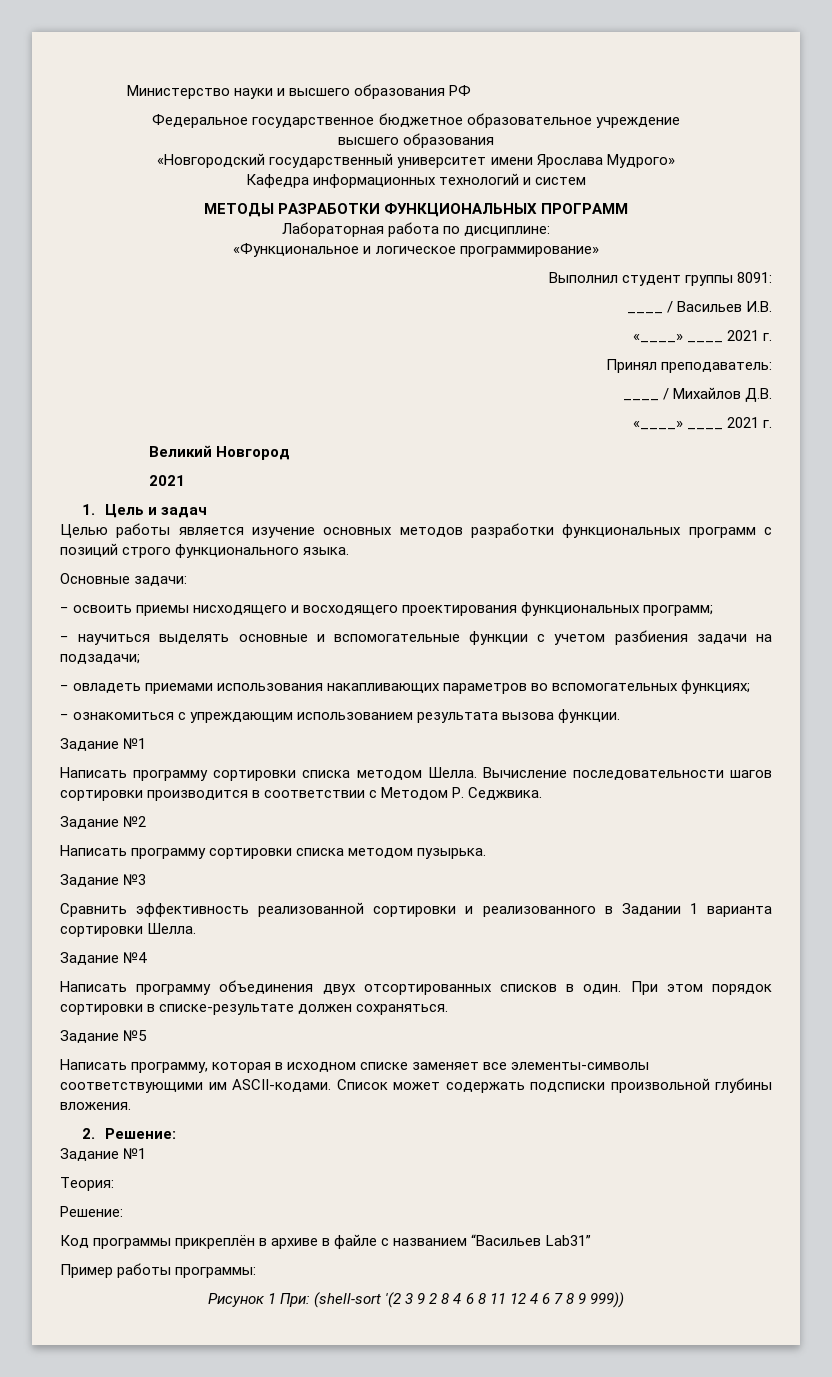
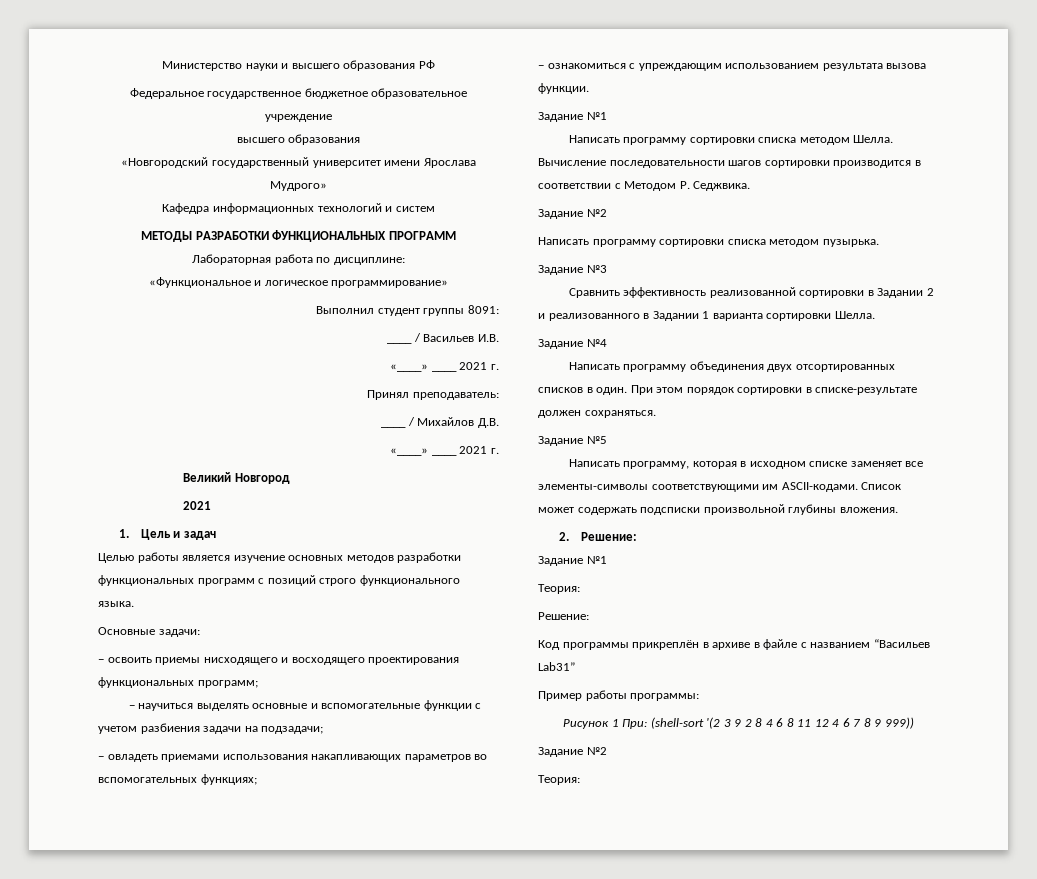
- Сравнить эффективность реализованной сортировки и реализованного в Задании 1 варианта сортировки Шелла.
+ Сравнить эффективность реализованной сортировки в Задании 2 и реализованного в Задании 1 варианта сортировки Шелла.
  Рисунок 1 При: (shell-sort '(2 3 9 2 8 4 6 8 11 12 4 6 7 8 9 999))
+ Задание №2
+ Теория:

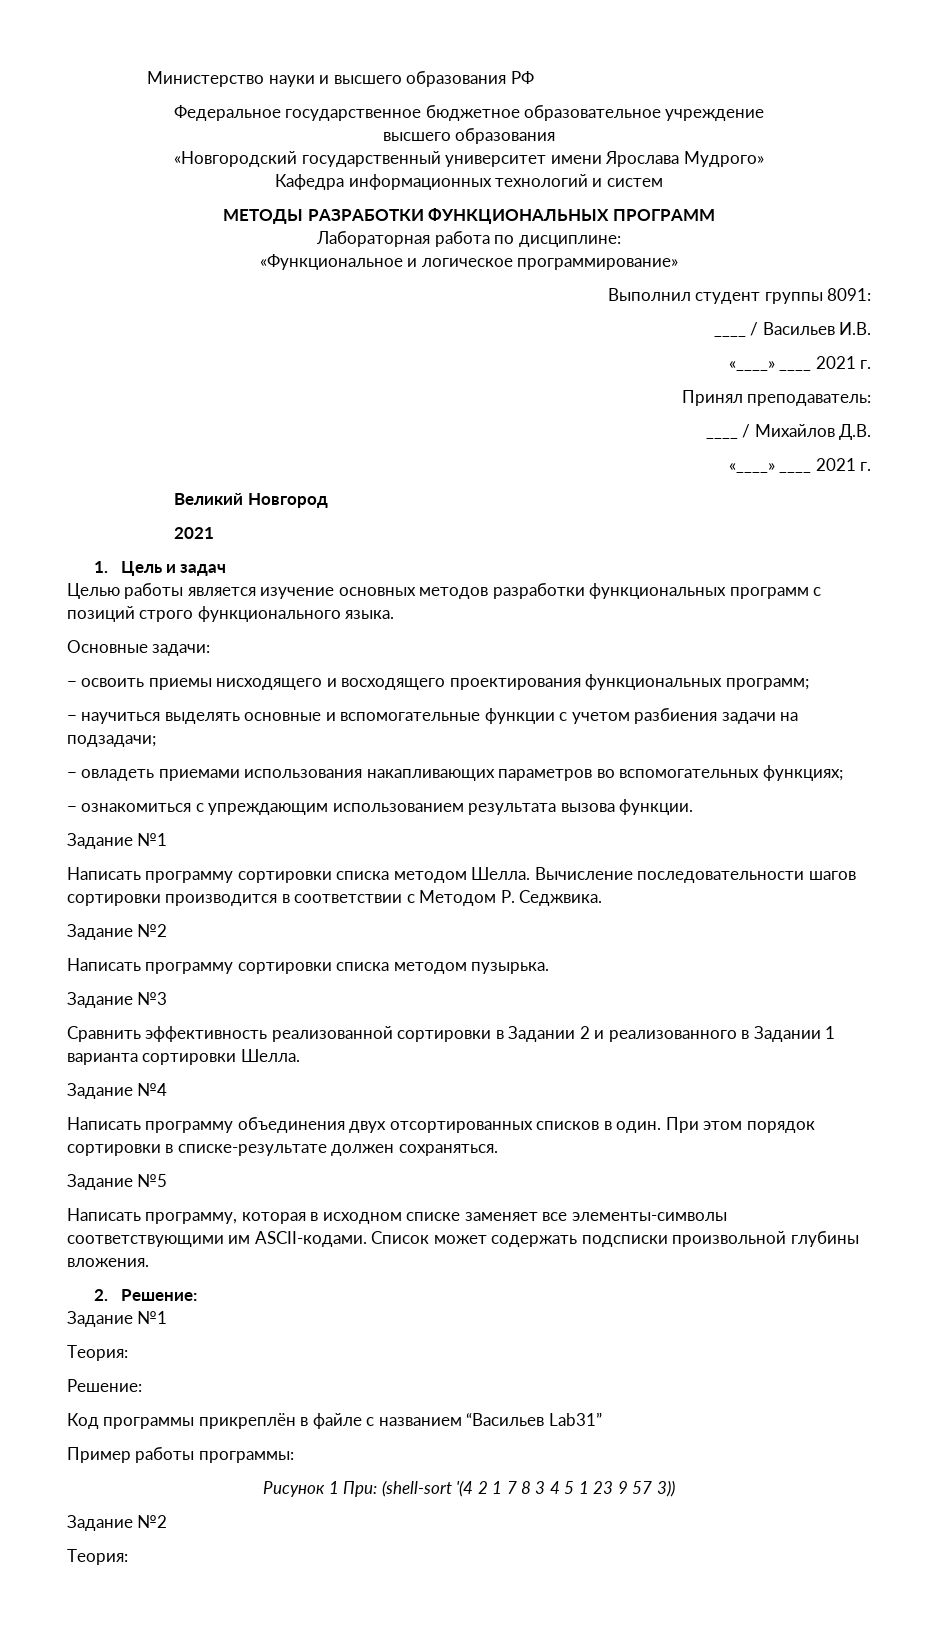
- Код программы прикреплён в архиве в файле c названием “Васильев Lab31”
+ Код программы прикреплён в файле c названием “Васильев Lab31”
- Рисунок 1 При: (shell-sort '(2 3 9 2 8 4 6 8 11 12 4 6 7 8 9 999))
+ Рисунок 1 При: (shell-sort '(4 2 1 7 8 3 4 5 1 23 9 57 3))

